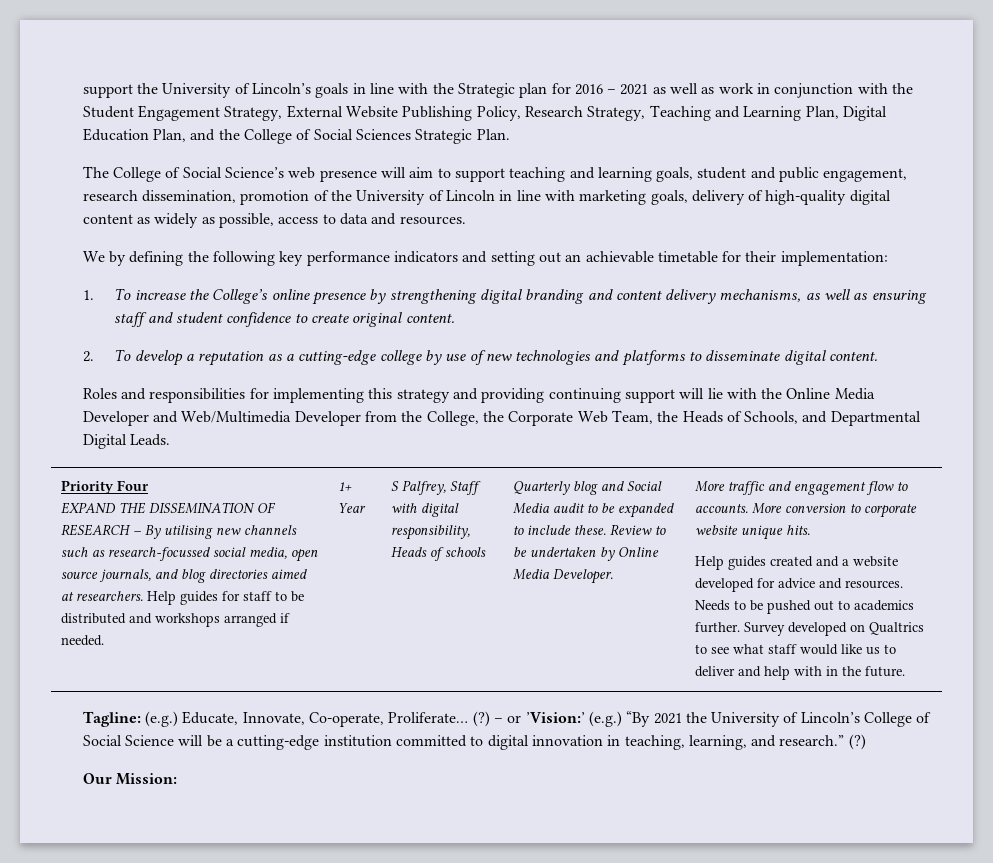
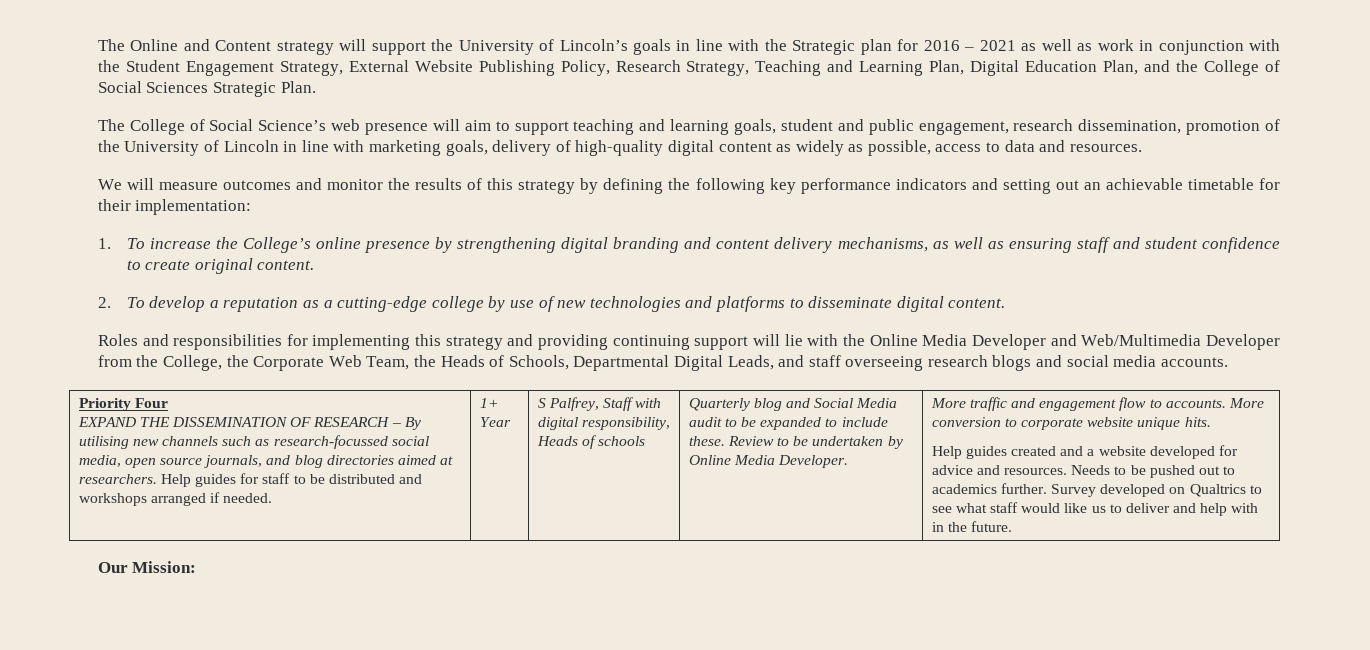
- support the University of Lincoln’s goals in line with the Strategic plan for 2016 – 2021 as well as work in conjunction with the Student Engagement Strategy, External Website Publishing Policy, Research Strategy, Teaching and Learning Plan, Digital Education Plan, and the College of Social Sciences Strategic Plan.
+ The Online and Content strategy will support the University of Lincoln’s goals in line with the Strategic plan for 2016 – 2021 as well as work in conjunction with the Student Engagement Strategy, External Website Publishing Policy, Research Strategy, Teaching and Learning Plan, Digital Education Plan, and the College of Social Sciences Strategic Plan.
- We by defining the following key performance indicators and setting out an achievable timetable for their implementation:
+ We will measure outcomes and monitor the results of this strategy by defining the following key performance indicators and setting out an achievable timetable for their implementation:
- Roles and responsibilities for implementing this strategy and providing continuing support will lie with the Online Media Developer and Web/Multimedia Developer from the College, the Corporate Web Team, the Heads of Schools, and Departmental Digital Leads.
+ Roles and responsibilities for implementing this strategy and providing continuing support will lie with the Online Media Developer and Web/Multimedia Developer from the College, the Corporate Web Team, the Heads of Schools, Departmental Digital Leads, and staff overseeing research blogs and social media accounts.
- Tagline: (e.g.) Educate, Innovate, Co-operate, Proliferate… (?) – or ’Vision:’ (e.g.) “By 2021 the University of Lincoln’s College of Social Science will be a cutting-edge institution committed to digital innovation in teaching, learning, and research.” (?)

